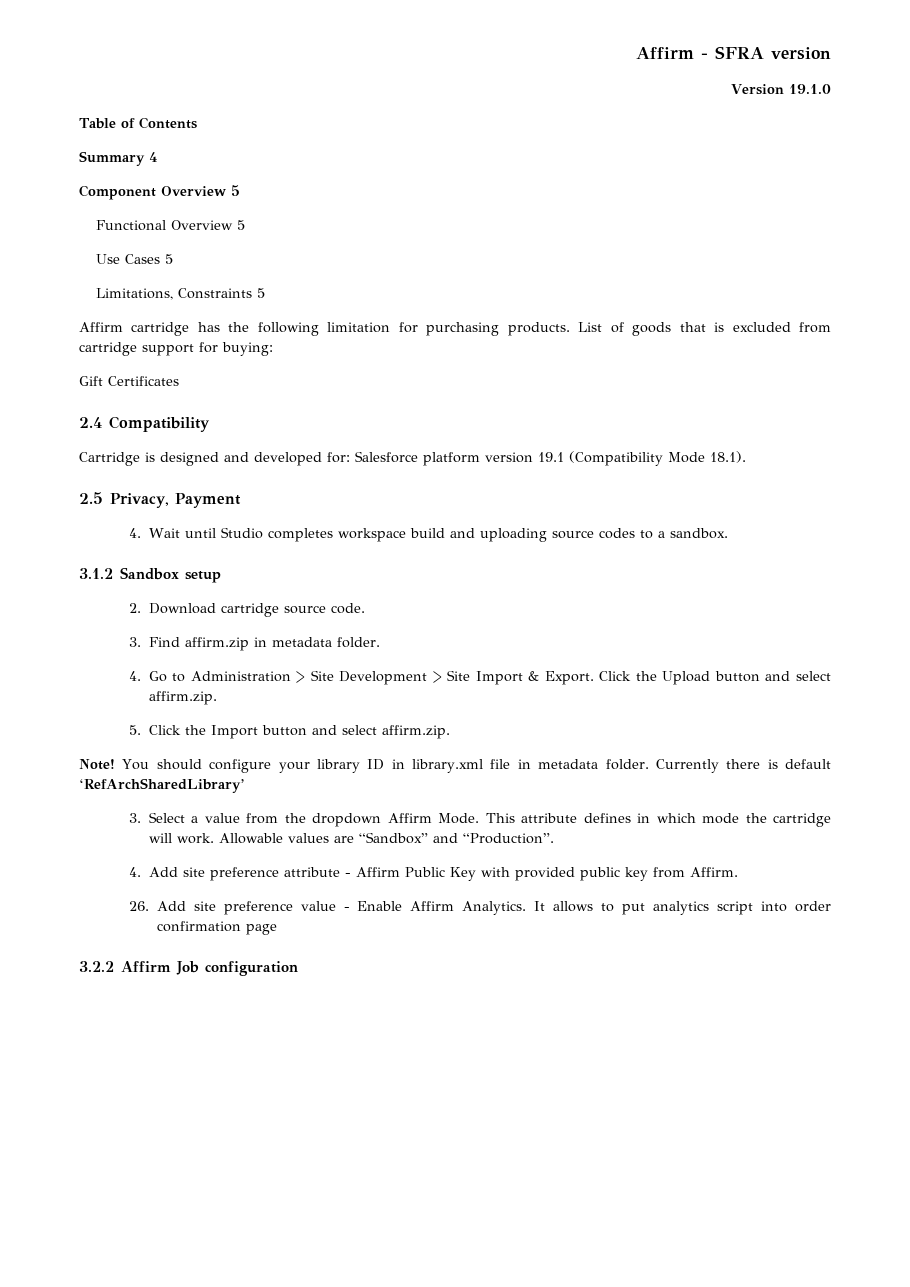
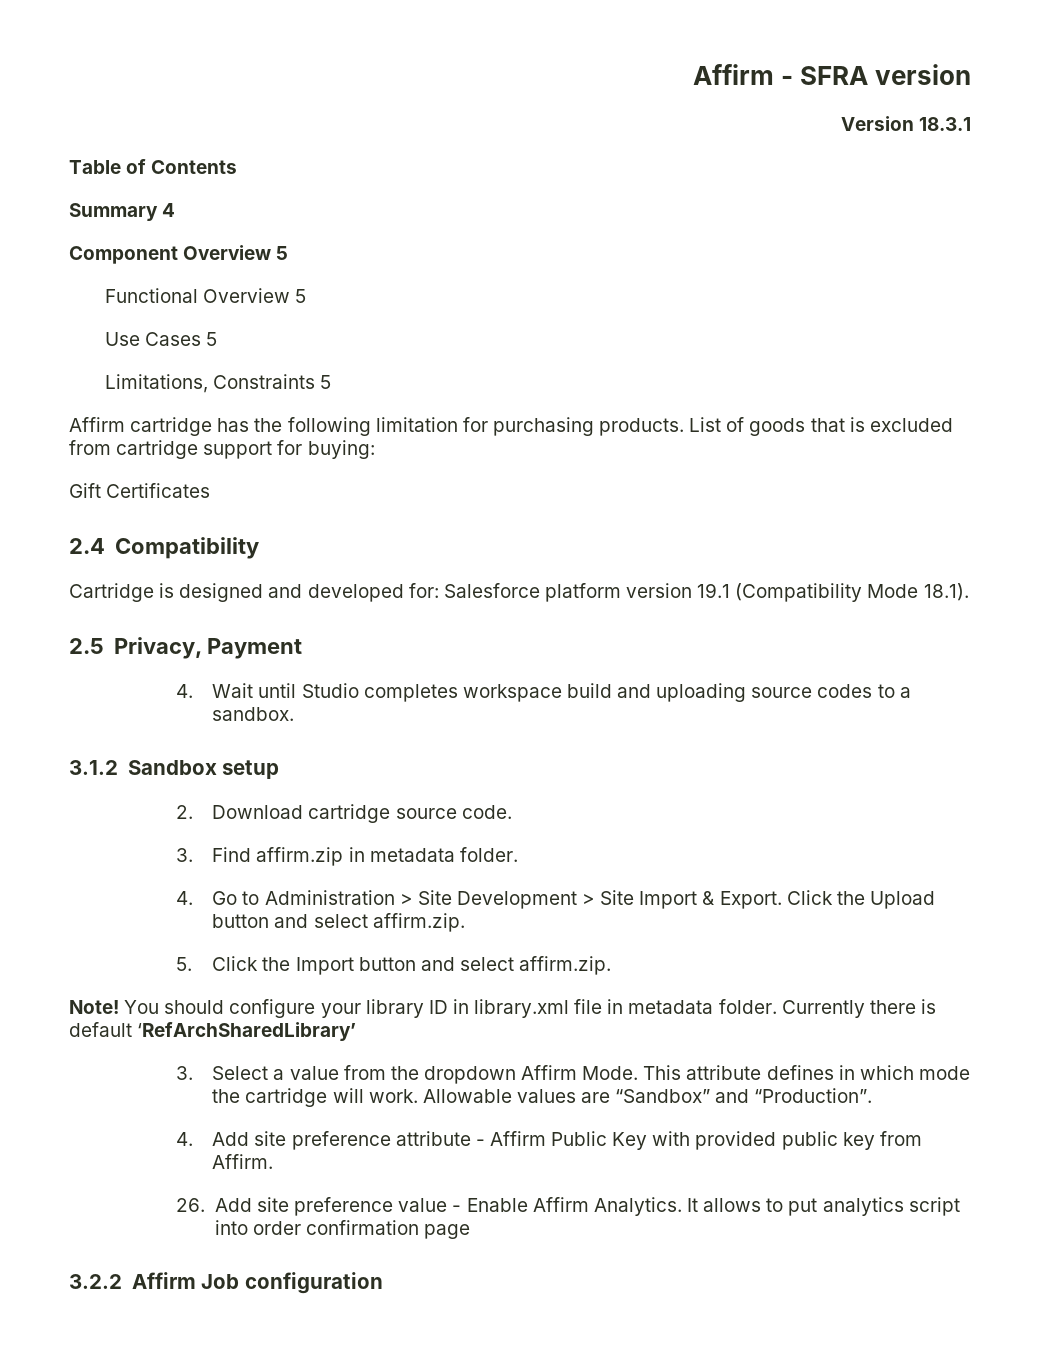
- Version 19.1.0
+ Version 18.3.1

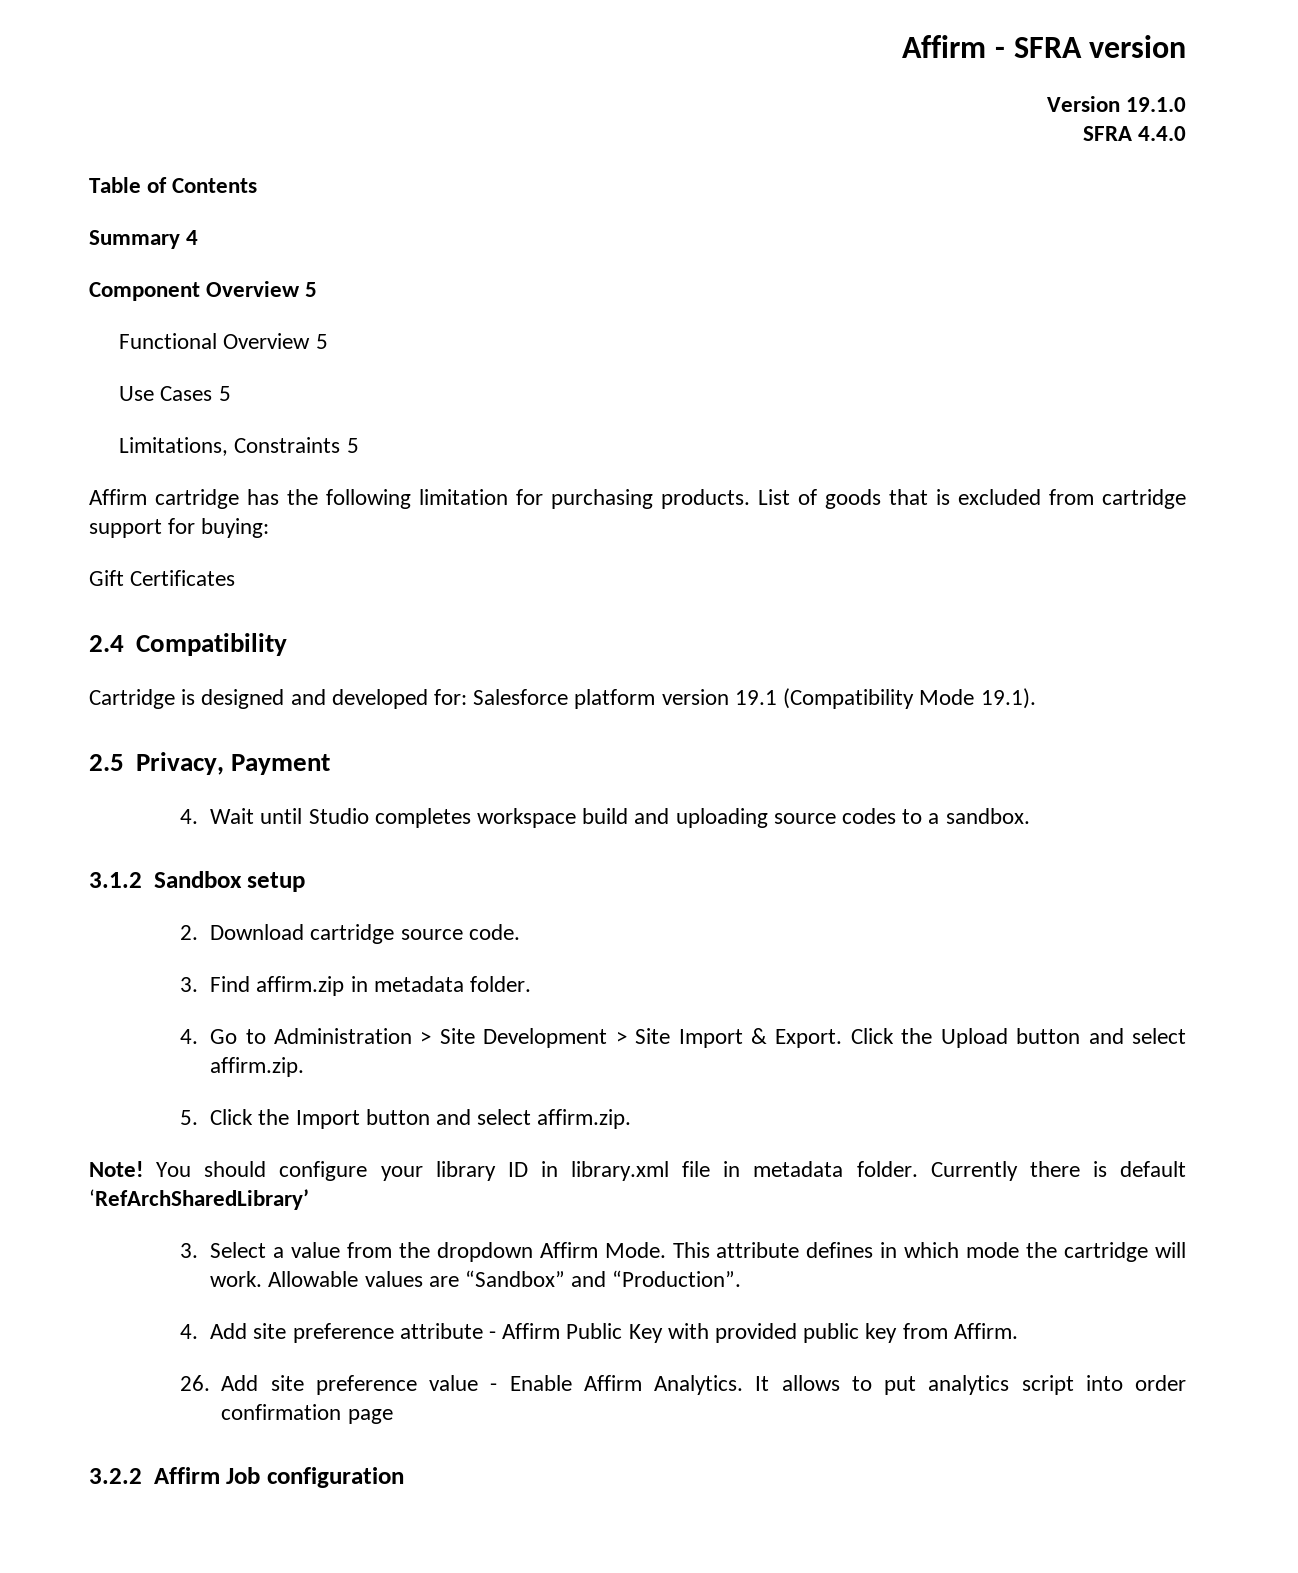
- Version 18.3.1
+ Version 19.1.0
+ SFRA 4.4.0
- Cartridge is designed and developed for: Salesforce platform version 19.1 (Compatibility Mode 18.1).
+ Cartridge is designed and developed for: Salesforce platform version 19.1 (Compatibility Mode 19.1).

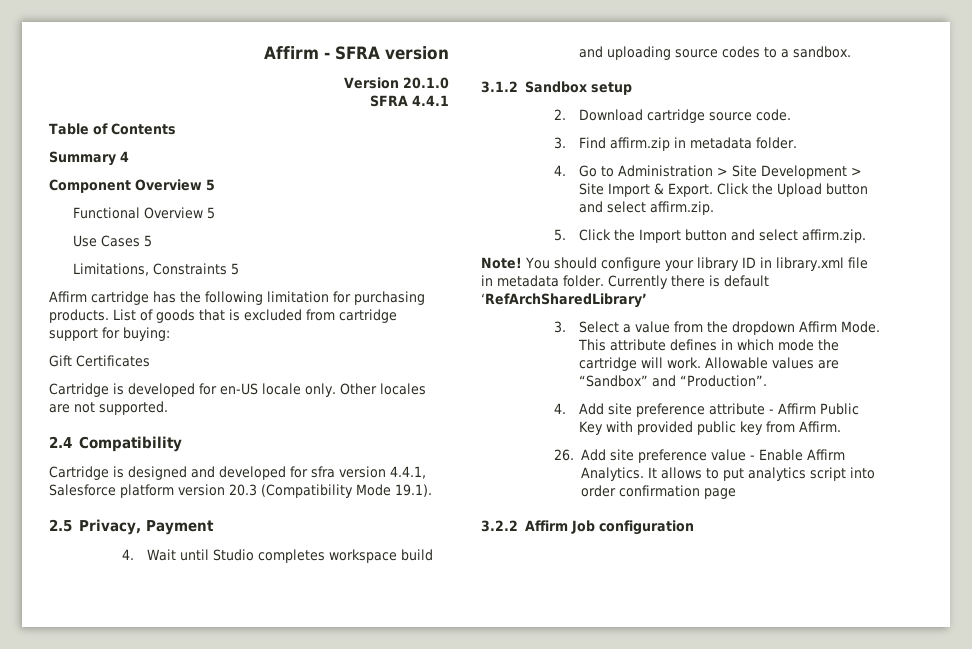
- Version 19.1.0
- SFRA 4.4.0
+ Version 20.1.0
+ SFRA 4.4.1
+ Cartridge is developed for en-US locale only. Other locales are not supported.
- Cartridge is designed and developed for: Salesforce platform version 19.1 (Compatibility Mode 19.1).
+ Cartridge is designed and developed for sfra version 4.4.1, Salesforce platform version 20.3 (Compatibility Mode 19.1).

